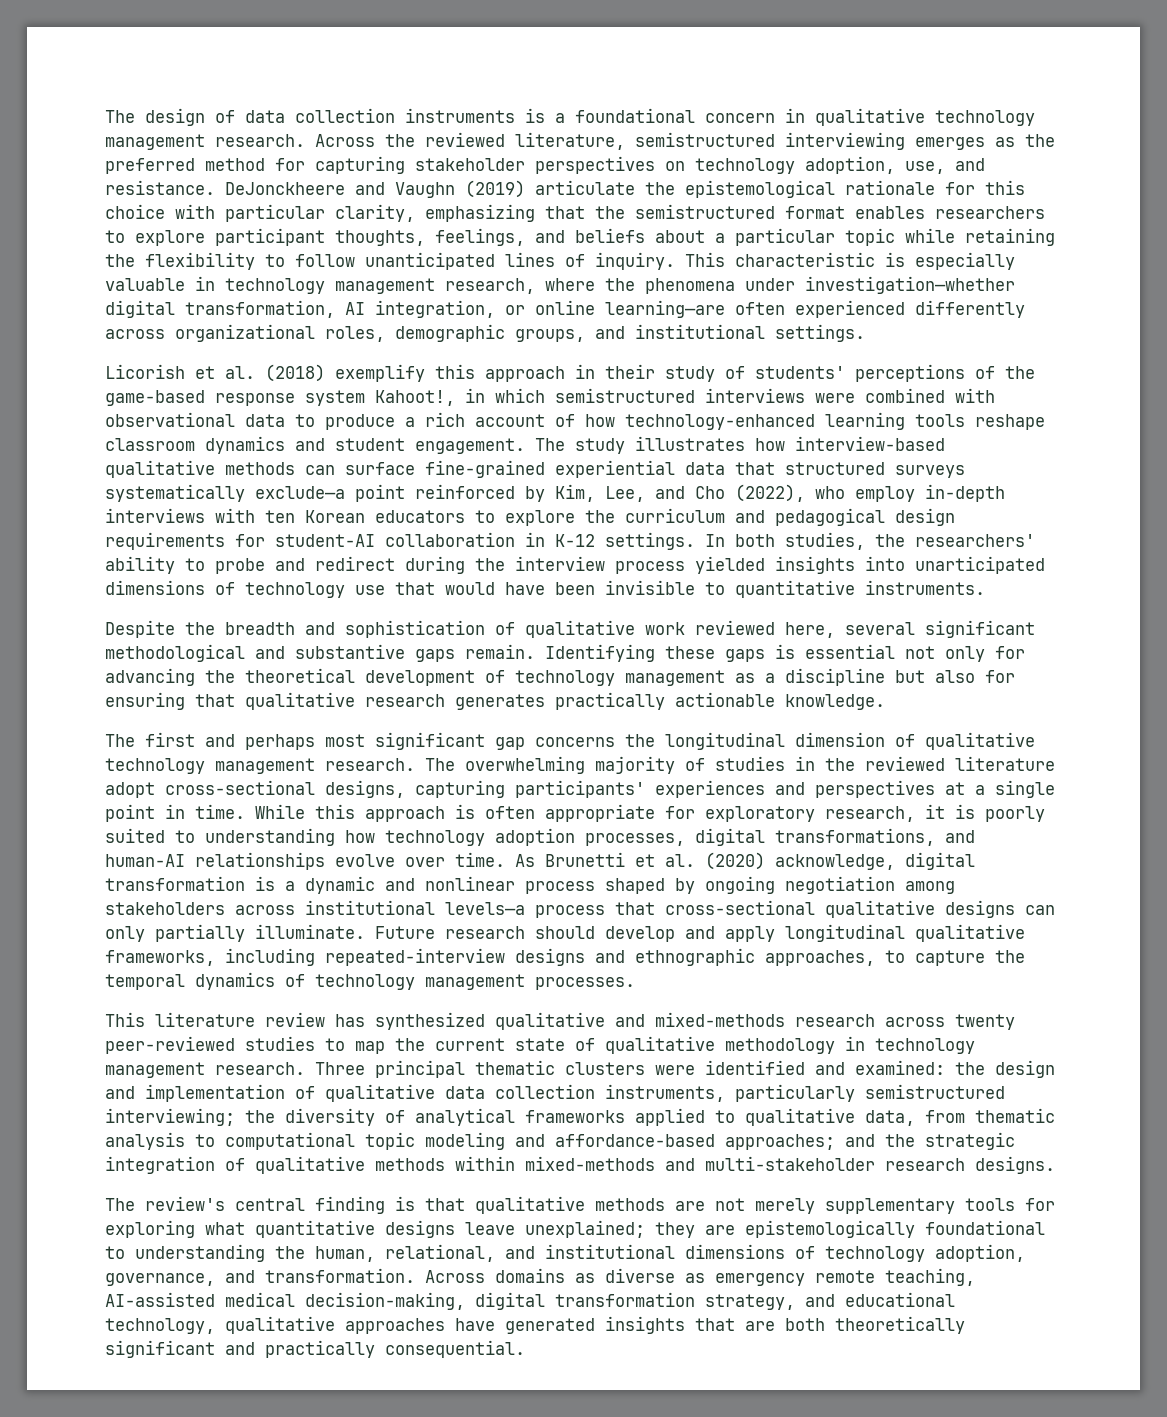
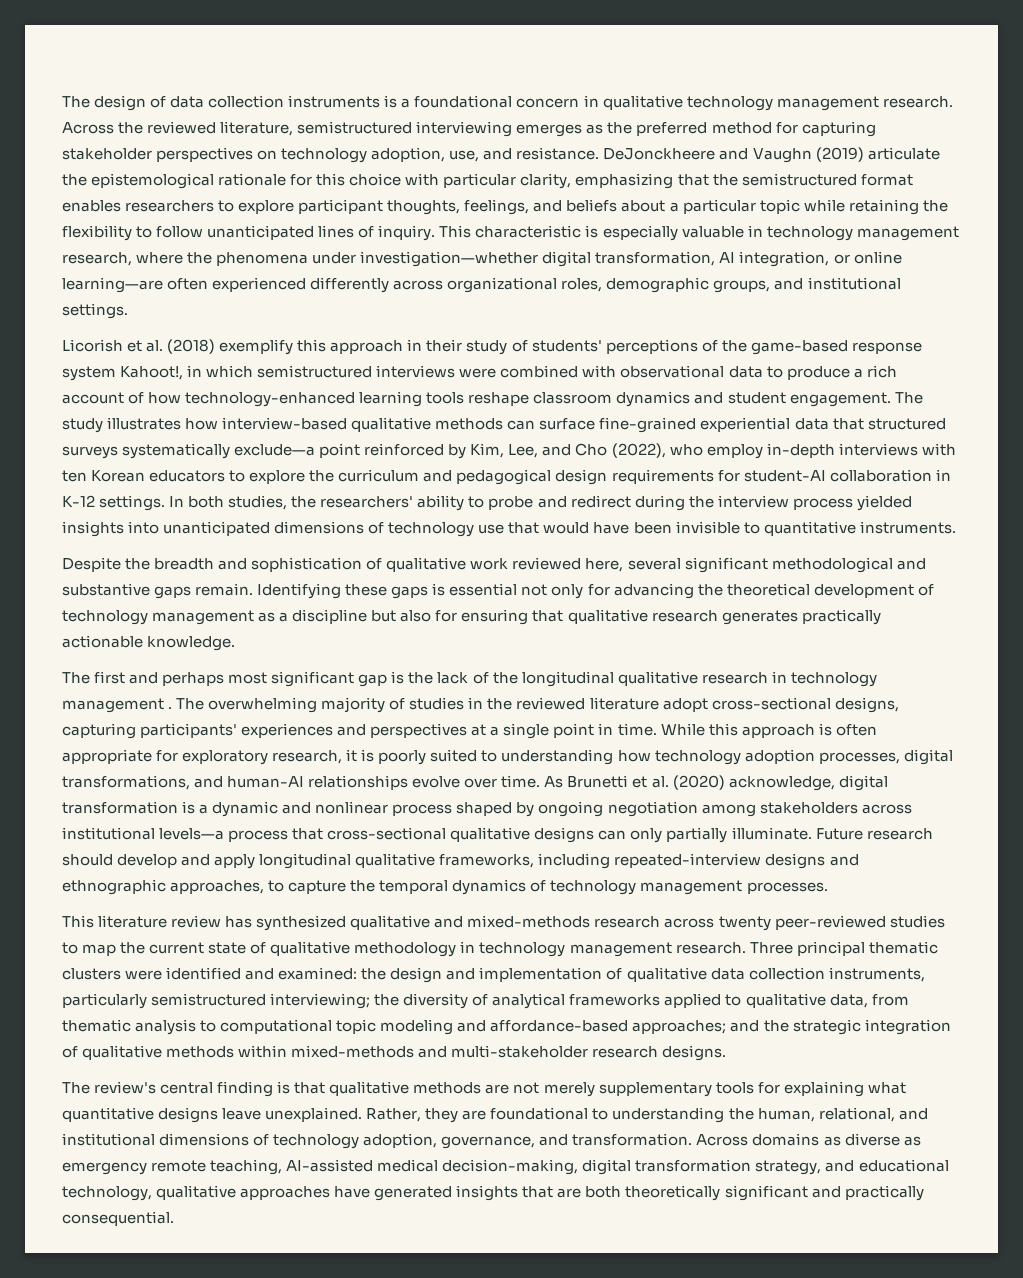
- In both studies, the researchers' ability to probe and redirect during the interview process yielded insights into unarticipated dimensions of technology use that would have been invisible to quantitative instruments.
+ In both studies, the researchers' ability to probe and redirect during the interview process yielded insights into unanticipated dimensions of technology use that would have been invisible to quantitative instruments.
- The first and perhaps most significant gap concerns the longitudinal dimension of qualitative technology management research.
+ The first and perhaps most significant gap is the lack of the longitudinal qualitative research in technology management .
- The review's central finding is that qualitative methods are not merely supplementary tools for exploring what quantitative designs leave unexplained; they are epistemologically foundational to understanding the human, relational, and institutional dimensions of technology adoption, governance, and transformation.
+ The review's central finding is that qualitative methods are not merely supplementary tools for explaining what quantitative designs leave unexplained. Rather, they are foundational to understanding the human, relational, and institutional dimensions of technology adoption, governance, and transformation.

